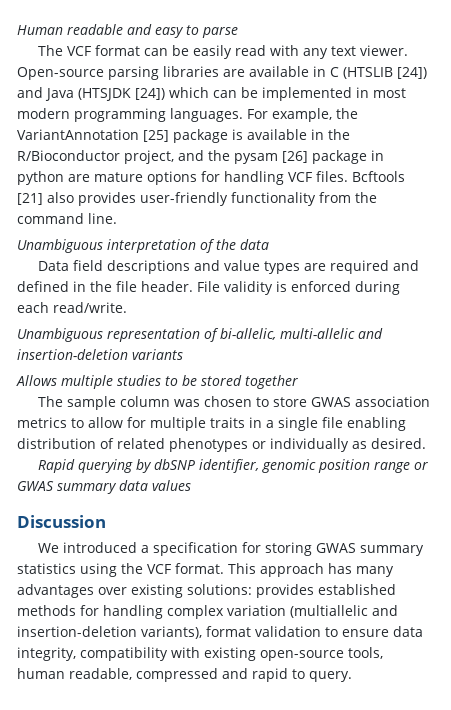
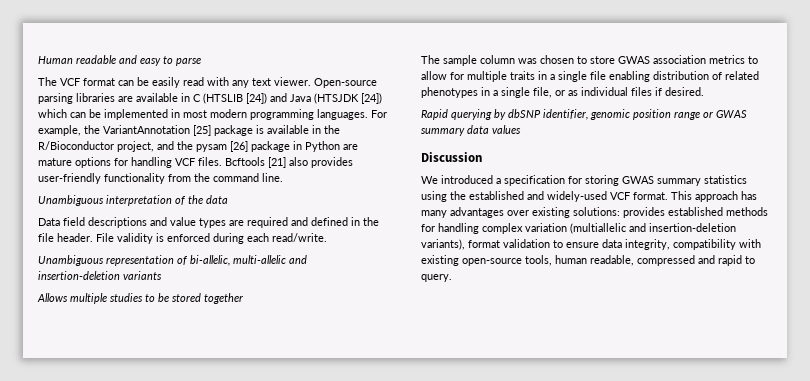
- For example, the VariantAnnotation [25] package is available in the R/Bioconductor project, and the pysam [26] package in python are mature options for handling VCF files.
+ For example, the VariantAnnotation [25] package is available in the R/Bioconductor project, and the pysam [26] package in Python are mature options for handling VCF files.
- The sample column was chosen to store GWAS association metrics to allow for multiple traits in a single file enabling distribution of related phenotypes or individually as desired.
+ The sample column was chosen to store GWAS association metrics to allow for multiple traits in a single file enabling distribution of related phenotypes in a single file, or as individual files if desired.
- We introduced a specification for storing GWAS summary statistics using the VCF format.
+ We introduced a specification for storing GWAS summary statistics using the established and widely-used VCF format.

